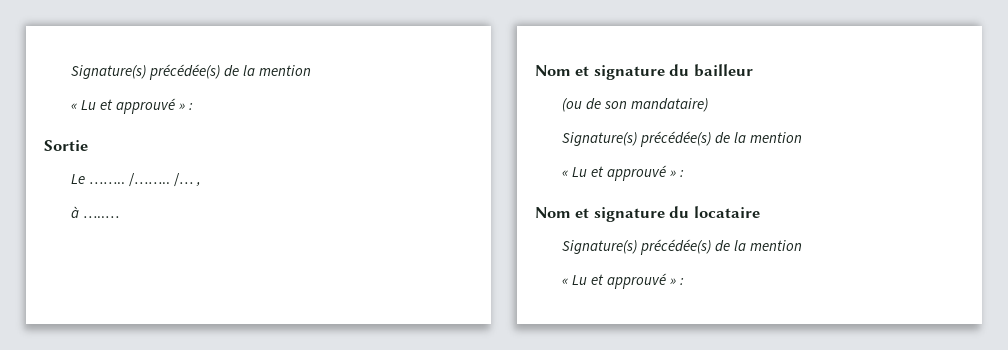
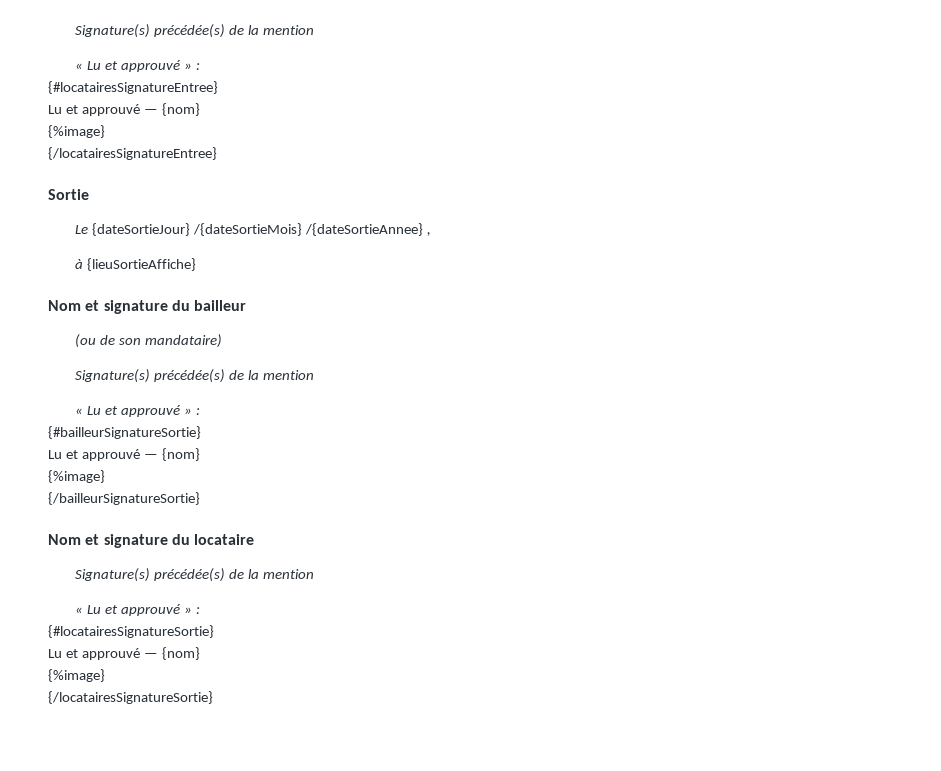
+ {#locatairesSignatureEntree}
+ Lu et approuvé — {nom}
+ {%image}
+ {/locatairesSignatureEntree}
- Le …….. /…….. /… ,
+ Le {dateSortieJour} /{dateSortieMois} /{dateSortieAnnee} ,
- à …..…
+ à {lieuSortieAffiche}
+ {#bailleurSignatureSortie}
+ Lu et approuvé — {nom}
+ {%image}
+ {/bailleurSignatureSortie}
+ {#locatairesSignatureSortie}
+ Lu et approuvé — {nom}
+ {%image}
+ {/locatairesSignatureSortie}

